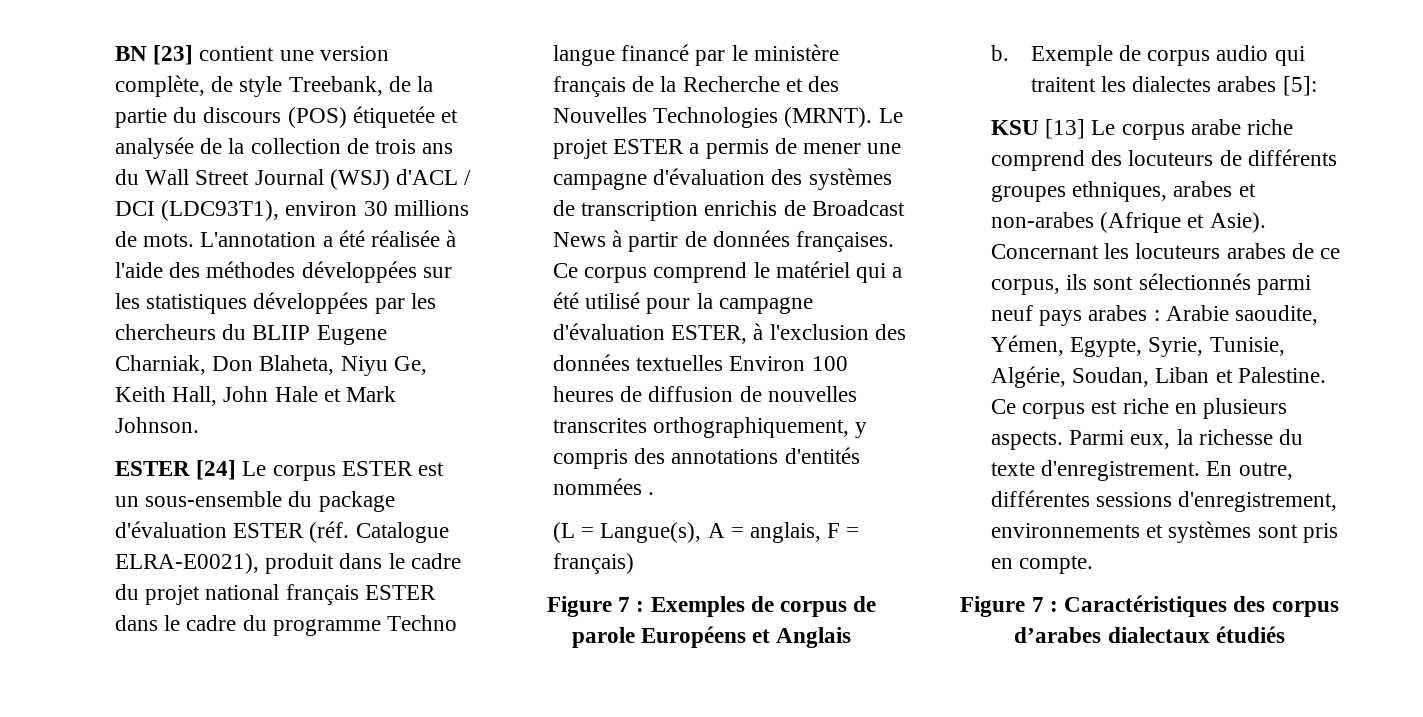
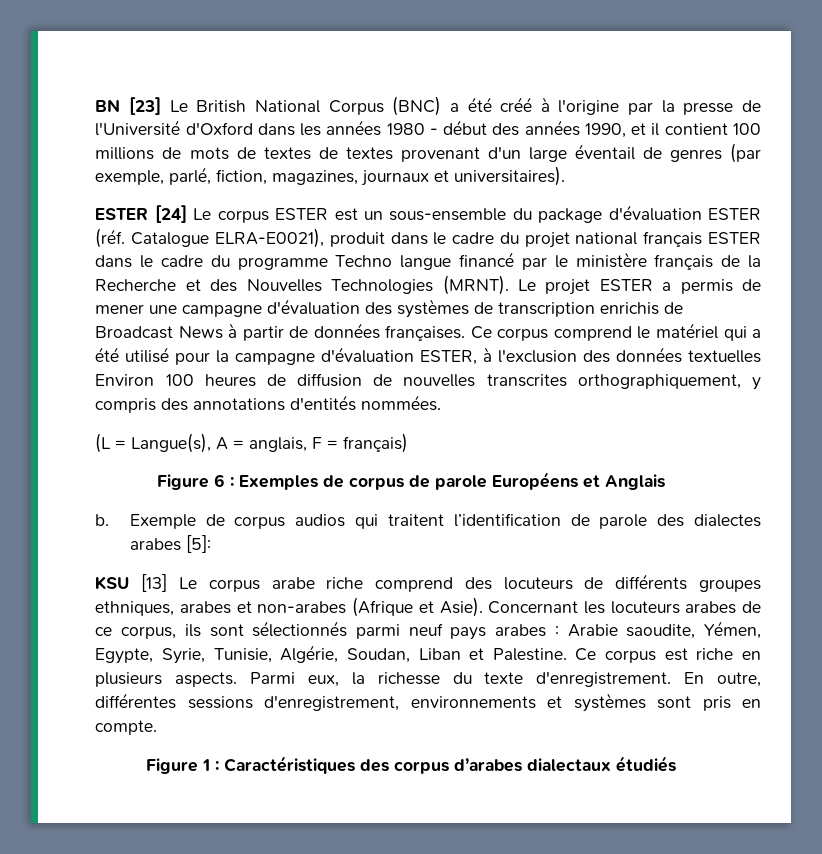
- BN [23] contient une version complète, de style Treebank, de la partie du discours (POS) étiquetée et analysée de la collection de trois ans du Wall Street Journal (WSJ) d'ACL / DCI (LDC93T1), environ 30 millions de mots. L'annotation a été réalisée à l'aide des méthodes développées sur les statistiques développées par les chercheurs du BLIIP Eugene Charniak, Don Blaheta, Niyu Ge, Keith Hall, John Hale et Mark Johnson.
+ BN [23] Le British National Corpus (BNC) a été créé à l'origine par la presse de l'Université d'Oxford dans les années 1980 - début des années 1990, et il contient 100 millions de mots de textes de textes provenant d'un large éventail de genres (par exemple, parlé, fiction, magazines, journaux et universitaires).
- Ce corpus comprend le matériel qui a été utilisé pour la campagne d'évaluation ESTER, à l'exclusion des données textuelles Environ 100 heures de diffusion de nouvelles transcrites orthographiquement, y compris des annotations d'entités nommées .
+ Ce corpus comprend le matériel qui a été utilisé pour la campagne d'évaluation ESTER, à l'exclusion des données textuelles Environ 100 heures de diffusion de nouvelles transcrites orthographiquement, y compris des annotations d'entités nommées.
- Figure 7 : Exemples de corpus de parole Européens et Anglais
+ Figure 6 : Exemples de corpus de parole Européens et Anglais
- Exemple de corpus audio qui traitent les dialectes arabes [5]:
+ Exemple de corpus audios qui traitent l’identification de parole des dialectes arabes [5]:
- Figure 7 : Caractéristiques des corpus d’arabes dialectaux étudiés
+ Figure 1 : Caractéristiques des corpus d’arabes dialectaux étudiés

